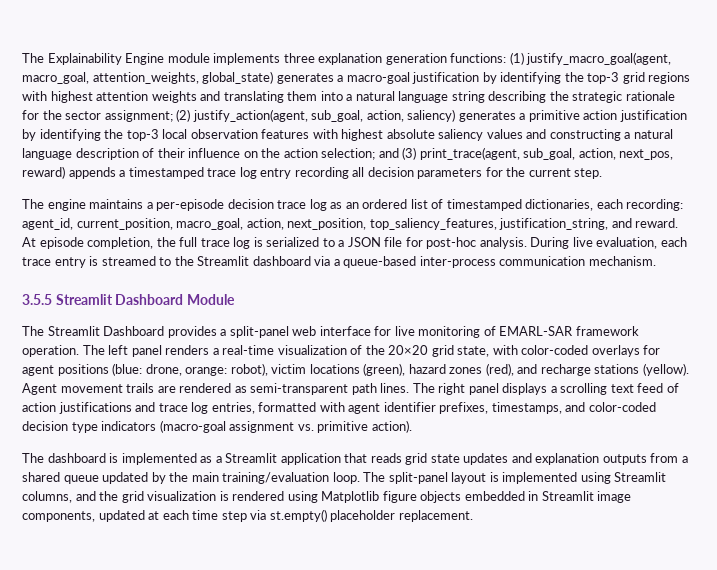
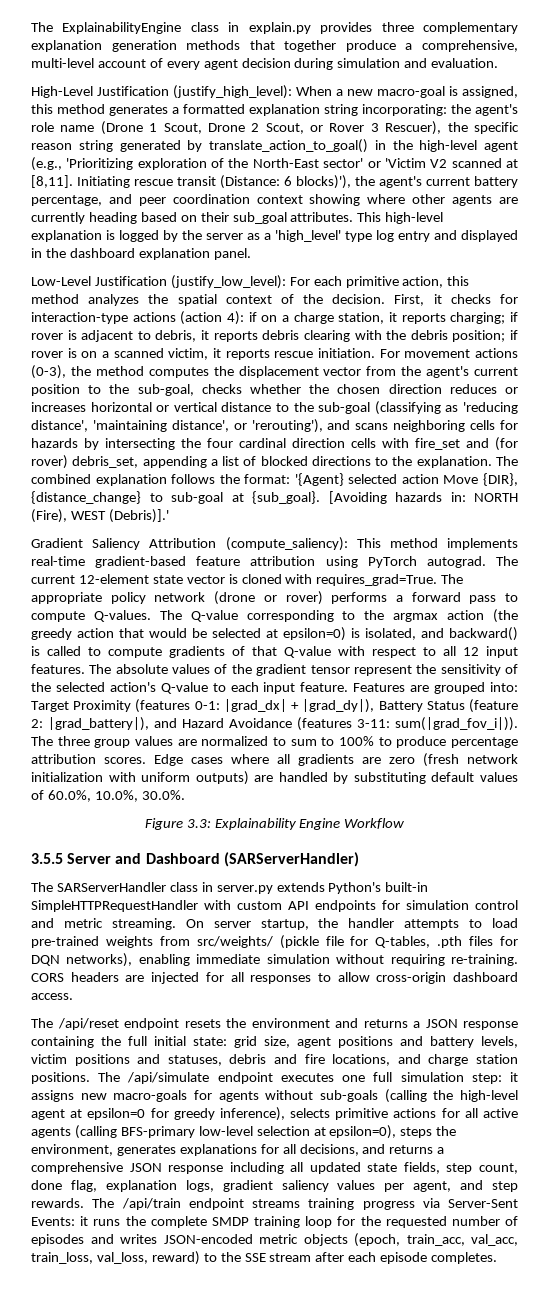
- The Explainability Engine module implements three explanation generation functions: (1) justify_macro_goal(agent, macro_goal, attention_weights, global_state) generates a macro-goal justification by identifying the top-3 grid regions with highest attention weights and translating them into a natural language string describing the strategic rationale for the sector assignment; (2) justify_action(agent, sub_goal, action, saliency) generates a primitive action justification by identifying the top-3 local observation features with highest absolute saliency values and constructing a natural language description of their influence on the action selection; and (3) print_trace(agent, sub_goal, action, next_pos, reward) appends a timestamped trace log entry recording all decision parameters for the current step.
- The engine maintains a per-episode decision trace log as an ordered list of timestamped dictionaries, each recording: agent_id, current_position, macro_goal, action, next_position, top_saliency_features, justification_string, and reward. At episode completion, the full trace log is serialized to a JSON file for post-hoc analysis. During live evaluation, each trace entry is streamed to the Streamlit dashboard via a queue-based inter-process communication mechanism.
- 3.5.5 Streamlit Dashboard Module
- The Streamlit Dashboard provides a split-panel web interface for live monitoring of EMARL-SAR framework operation. The left panel renders a real-time visualization of the 20×20 grid state, with color-coded overlays for agent positions (blue: drone, orange: robot), victim locations (green), hazard zones (red), and recharge stations (yellow). Agent movement trails are rendered as semi-transparent path lines. The right panel displays a scrolling text feed of action justifications and trace log entries, formatted with agent identifier prefixes, timestamps, and color-coded decision type indicators (macro-goal assignment vs. primitive action).
- The dashboard is implemented as a Streamlit application that reads grid state updates and explanation outputs from a shared queue updated by the main training/evaluation loop. The split-panel layout is implemented using Streamlit columns, and the grid visualization is rendered using Matplotlib figure objects embedded in Streamlit image components, updated at each time step via st.empty() placeholder replacement.
+ The ExplainabilityEngine class in explain.py provides three complementary explanation generation methods that together produce a comprehensive, multi-level account of every agent decision during simulation and evaluation.
+ High-Level Justification (justify_high_level): When a new macro-goal is assigned, this method generates a formatted explanation string incorporating: the agent's role name (Drone 1 Scout, Drone 2 Scout, or Rover 3 Rescuer), the specific reason string generated by translate_action_to_goal() in the high-level agent (e.g., 'Prioritizing exploration of the North-East sector' or 'Victim V2 scanned at [8,11]. Initiating rescue transit (Distance: 6 blocks)'), the agent's current battery percentage, and peer coordination context showing where other agents are currently heading based on their sub_goal attributes. This high-level explanation is logged by the server as a 'high_level' type log entry and displayed in the dashboard explanation panel.
+ Low-Level Justification (justify_low_level): For each primitive action, this method analyzes the spatial context of the decision. First, it checks for interaction-type actions (action 4): if on a charge station, it reports charging; if rover is adjacent to debris, it reports debris clearing with the debris position; if rover is on a scanned victim, it reports rescue initiation. For movement actions (0-3), the method computes the displacement vector from the agent's current position to the sub-goal, checks whether the chosen direction reduces or increases horizontal or vertical distance to the sub-goal (classifying as 'reducing distance', 'maintaining distance', or 'rerouting'), and scans neighboring cells for hazards by intersecting the four cardinal direction cells with fire_set and (for rover) debris_set, appending a list of blocked directions to the explanation. The combined explanation follows the format: '{Agent} selected action Move {DIR}, {distance_change} to sub-goal at {sub_goal}. [Avoiding hazards in: NORTH (Fire), WEST (Debris)].'
+ Gradient Saliency Attribution (compute_saliency): This method implements real-time gradient-based feature attribution using PyTorch autograd. The current 12-element state vector is cloned with requires_grad=True. The appropriate policy network (drone or rover) performs a forward pass to compute Q-values. The Q-value corresponding to the argmax action (the greedy action that would be selected at epsilon=0) is isolated, and backward() is called to compute gradients of that Q-value with respect to all 12 input features. The absolute values of the gradient tensor represent the sensitivity of the selected action's Q-value to each input feature. Features are grouped into: Target Proximity (features 0-1: |grad_dx| + |grad_dy|), Battery Status (feature 2: |grad_battery|), and Hazard Avoidance (features 3-11: sum(|grad_fov_i|)). The three group values are normalized to sum to 100% to produce percentage attribution scores. Edge cases where all gradients are zero (fresh network initialization with uniform outputs) are handled by substituting default values of 60.0%, 10.0%, 30.0%.
+ Figure 3.3: Explainability Engine Workflow
+ 3.5.5 Server and Dashboard (SARServerHandler)
+ The SARServerHandler class in server.py extends Python's built-in SimpleHTTPRequestHandler with custom API endpoints for simulation control and metric streaming. On server startup, the handler attempts to load pre-trained weights from src/weights/ (pickle file for Q-tables, .pth files for DQN networks), enabling immediate simulation without requiring re-training. CORS headers are injected for all responses to allow cross-origin dashboard access.
+ The /api/reset endpoint resets the environment and returns a JSON response containing the full initial state: grid size, agent positions and battery levels, victim positions and statuses, debris and fire locations, and charge station positions. The /api/simulate endpoint executes one full simulation step: it assigns new macro-goals for agents without sub-goals (calling the high-level agent at epsilon=0 for greedy inference), selects primitive actions for all active agents (calling BFS-primary low-level selection at epsilon=0), steps the environment, generates explanations for all decisions, and returns a comprehensive JSON response including all updated state fields, step count, done flag, explanation logs, gradient saliency values per agent, and step rewards. The /api/train endpoint streams training progress via Server-Sent Events: it runs the complete SMDP training loop for the requested number of episodes and writes JSON-encoded metric objects (epoch, train_acc, val_acc, train_loss, val_loss, reward) to the SSE stream after each episode completes.

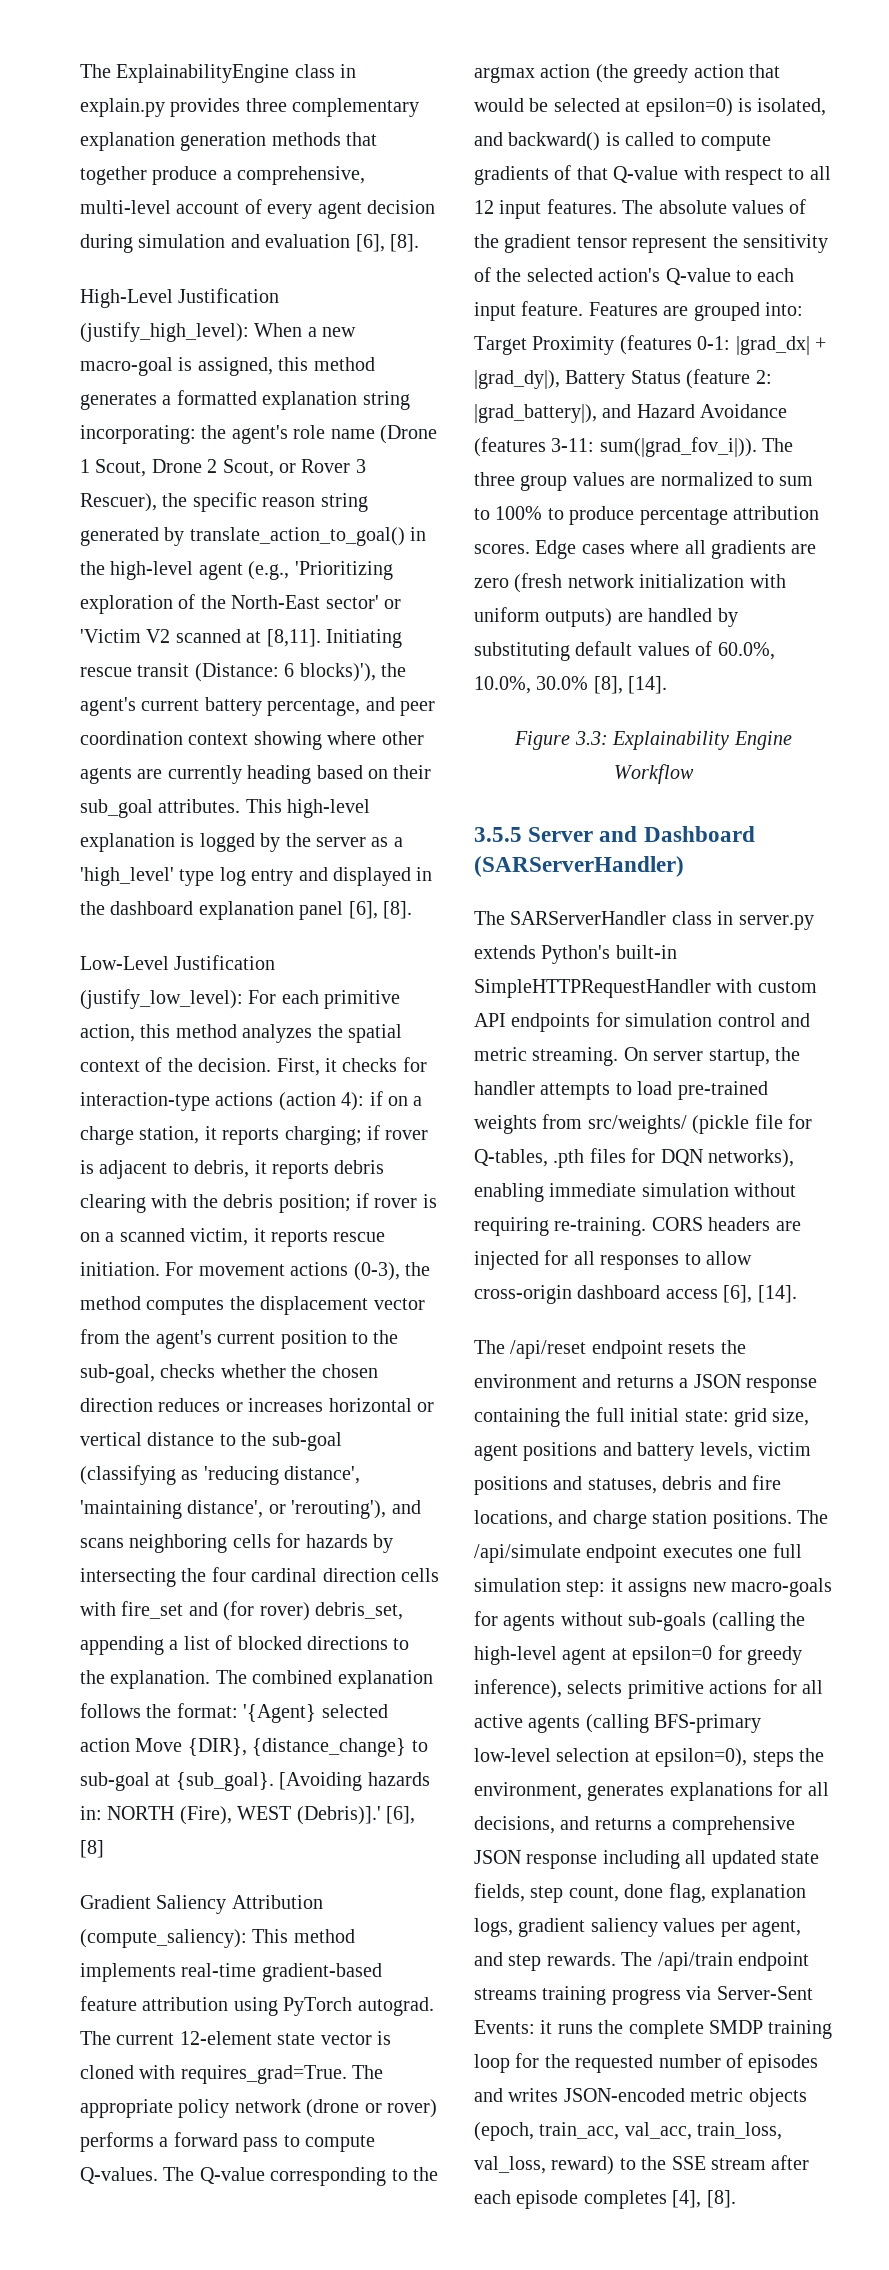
- The ExplainabilityEngine class in explain.py provides three complementary explanation generation methods that together produce a comprehensive, multi-level account of every agent decision during simulation and evaluation.
+ The ExplainabilityEngine class in explain.py provides three complementary explanation generation methods that together produce a comprehensive, multi-level account of every agent decision during simulation and evaluation [6], [8].
- This high-level explanation is logged by the server as a 'high_level' type log entry and displayed in the dashboard explanation panel.
+ This high-level explanation is logged by the server as a 'high_level' type log entry and displayed in the dashboard explanation panel [6], [8].
+ [6], [8]
- Edge cases where all gradients are zero (fresh network initialization with uniform outputs) are handled by substituting default values of 60.0%, 10.0%, 30.0%.
+ Edge cases where all gradients are zero (fresh network initialization with uniform outputs) are handled by substituting default values of 60.0%, 10.0%, 30.0% [8], [14].
- CORS headers are injected for all responses to allow cross-origin dashboard access.
+ CORS headers are injected for all responses to allow cross-origin dashboard access [6], [14].
- The /api/train endpoint streams training progress via Server-Sent Events: it runs the complete SMDP training loop for the requested number of episodes and writes JSON-encoded metric objects (epoch, train_acc, val_acc, train_loss, val_loss, reward) to the SSE stream after each episode completes.
+ The /api/train endpoint streams training progress via Server-Sent Events: it runs the complete SMDP training loop for the requested number of episodes and writes JSON-encoded metric objects (epoch, train_acc, val_acc, train_loss, val_loss, reward) to the SSE stream after each episode completes [4], [8].

